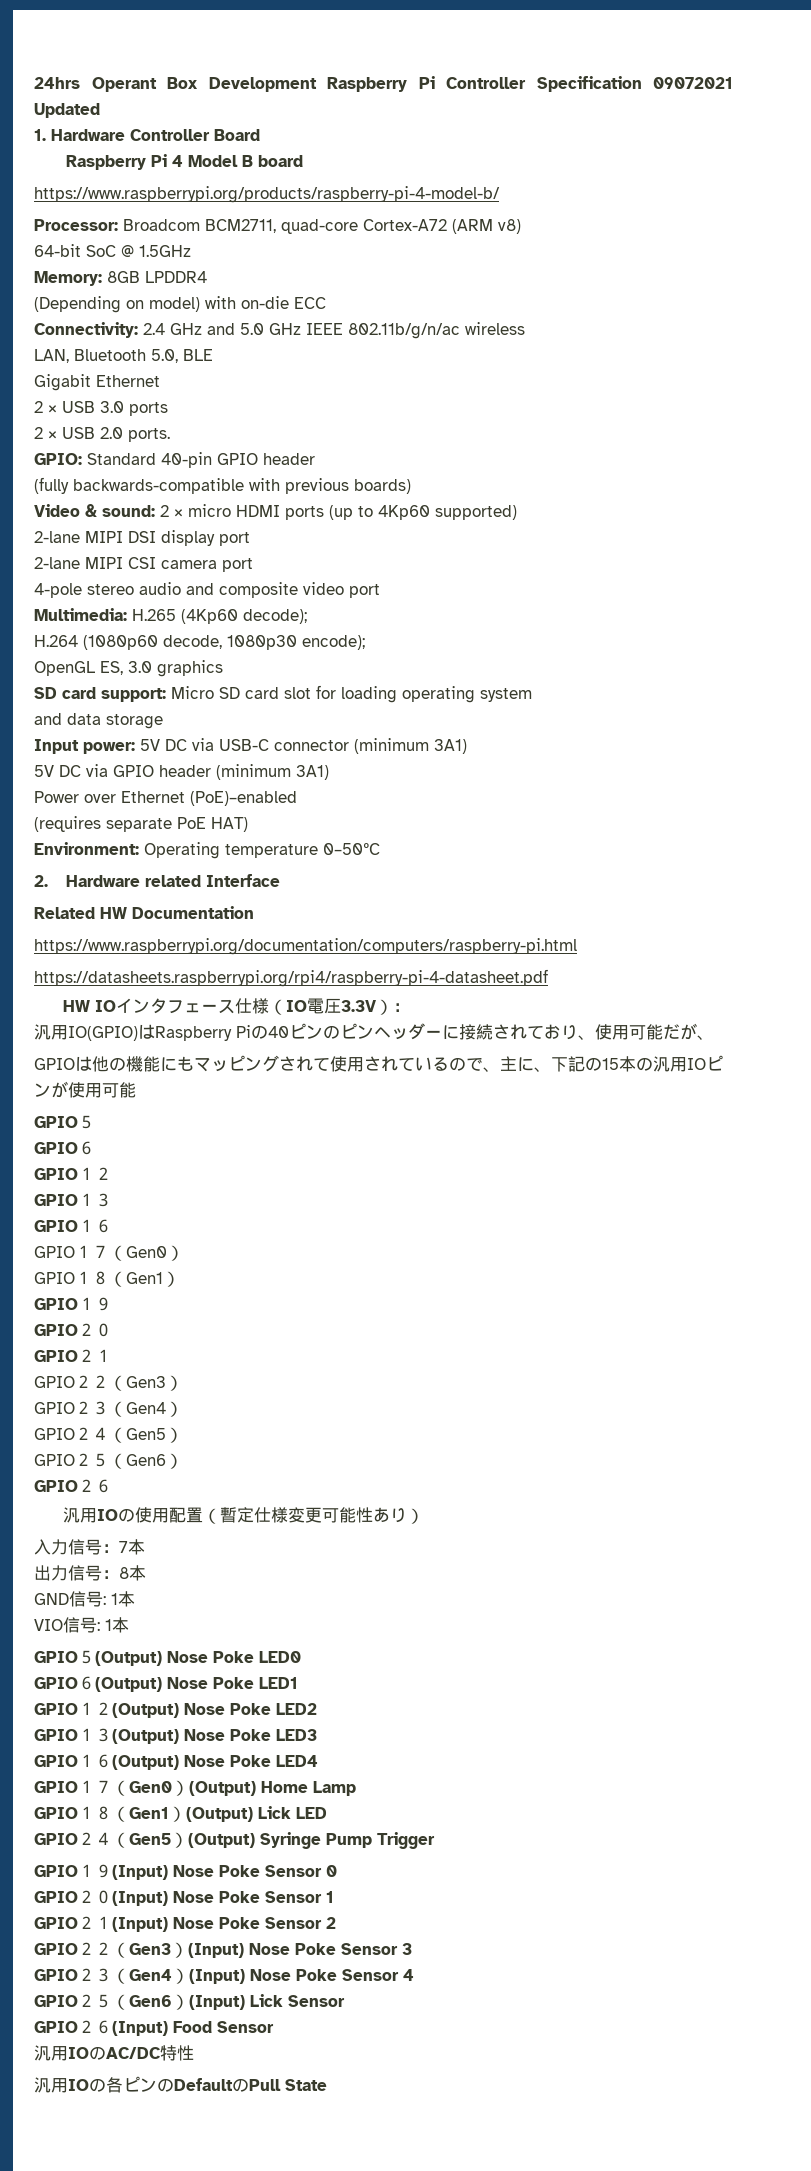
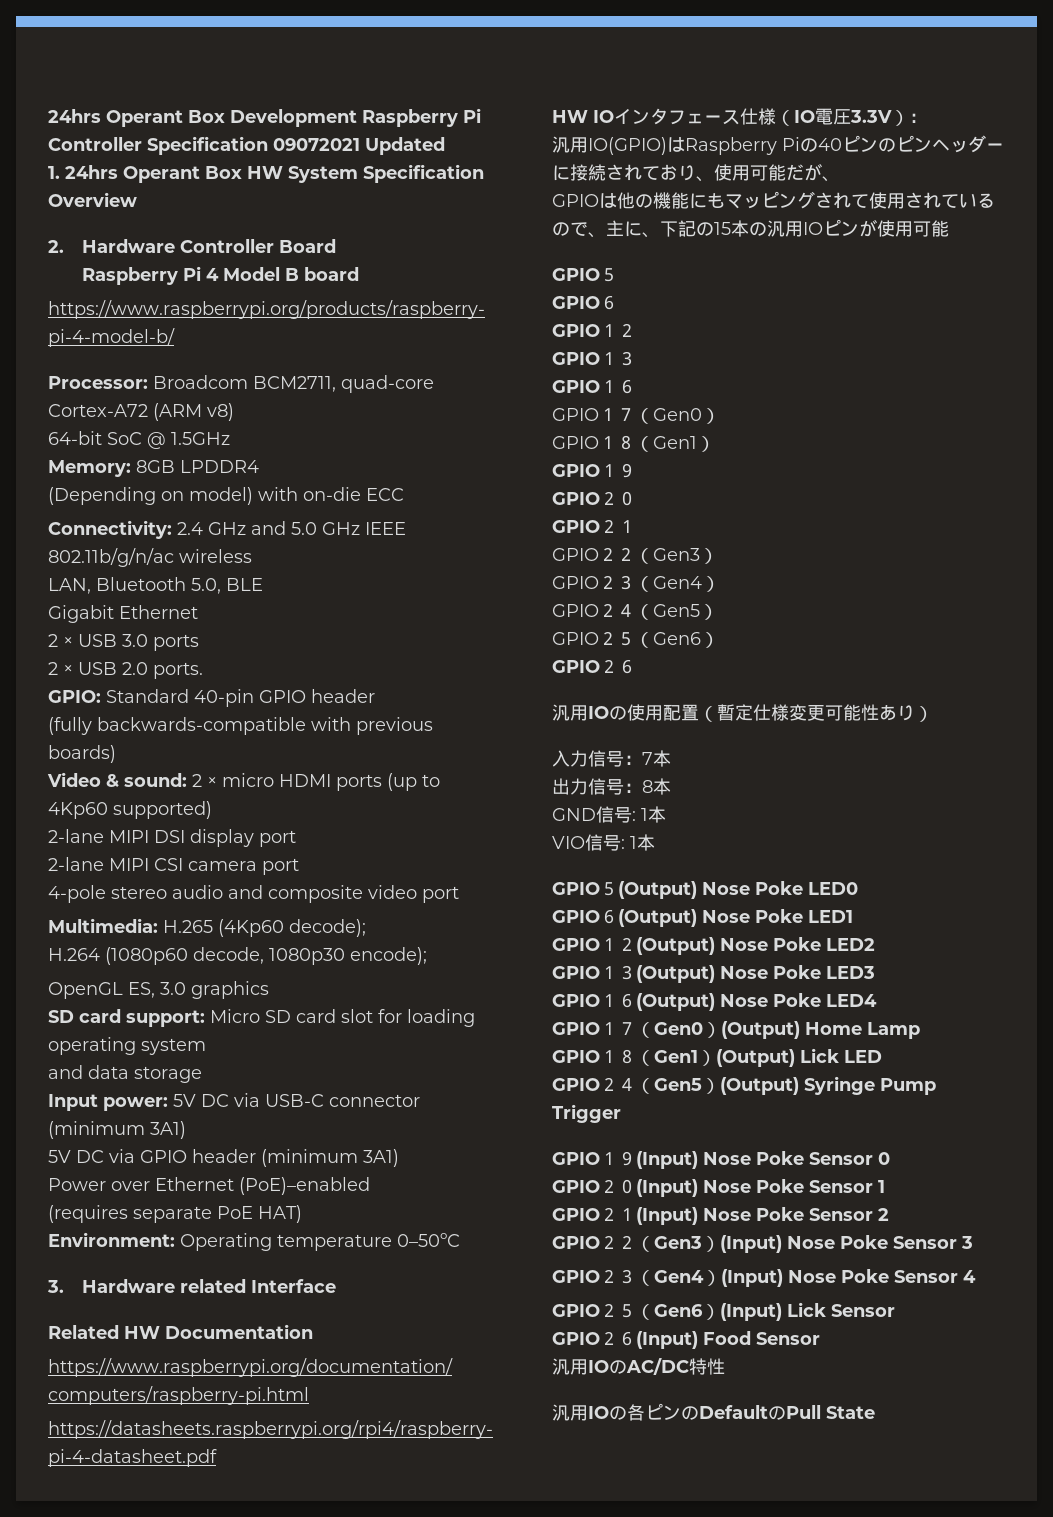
- 1. Hardware Controller Board
+ 1. 24hrs Operant Box HW System Specification Overview
+ 2. Hardware Controller Board
- 2. Hardware related Interface
+ 3. Hardware related Interface

